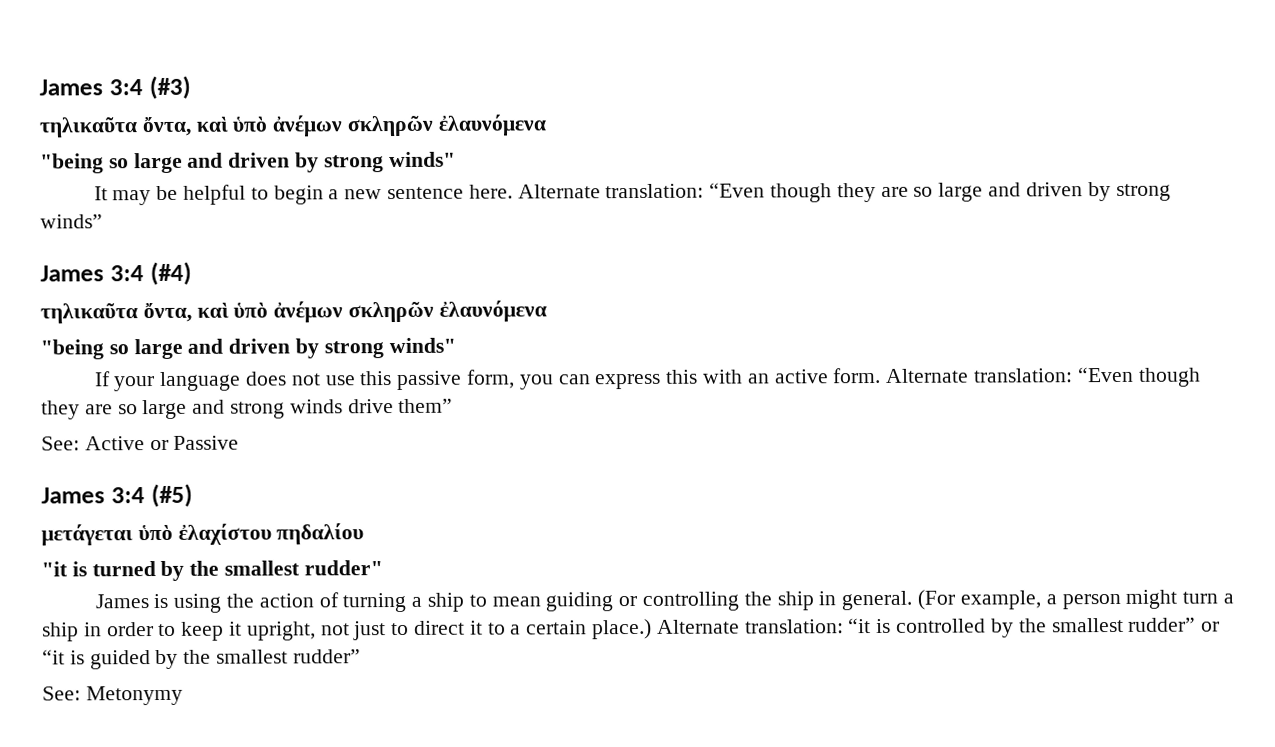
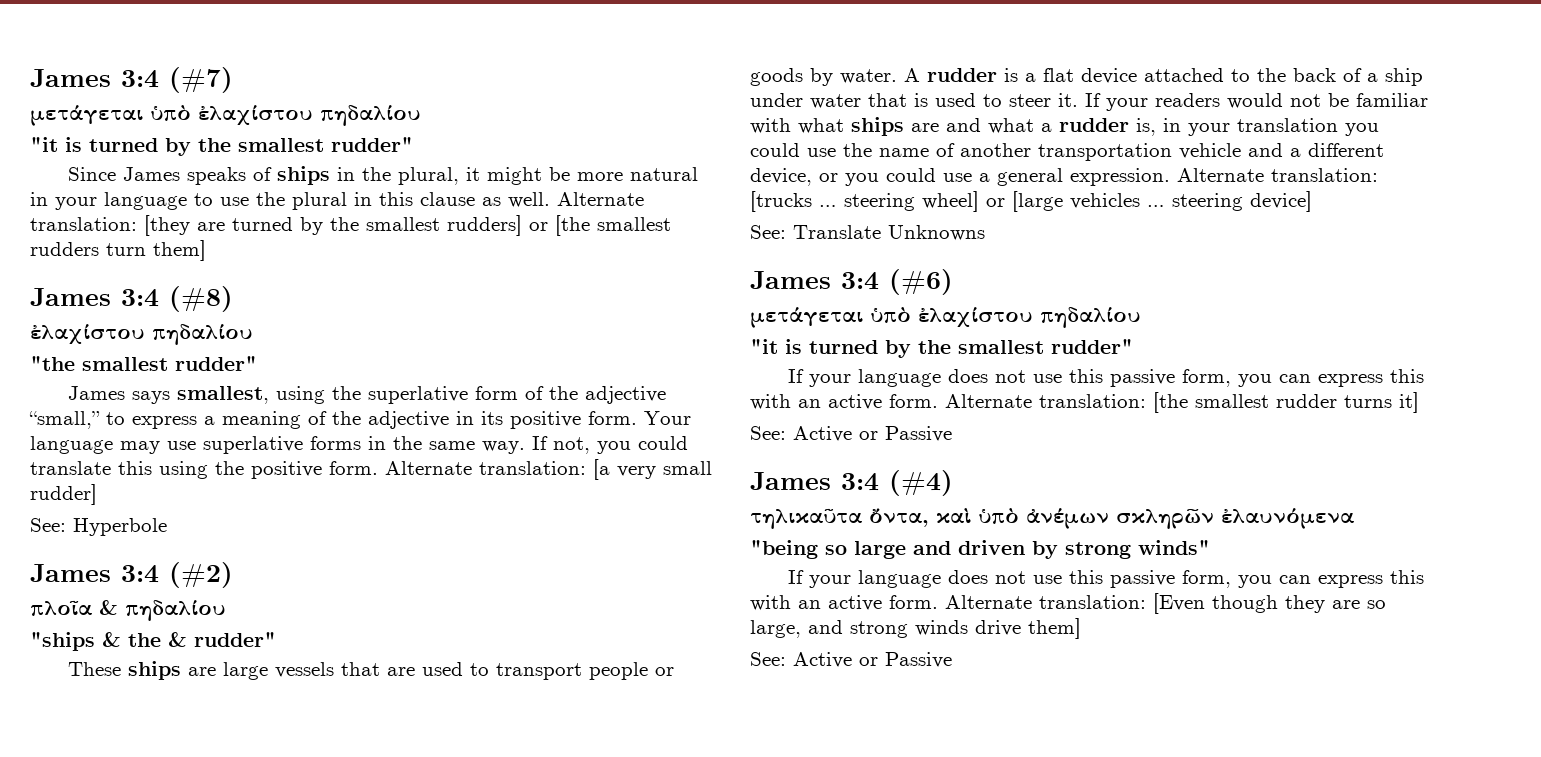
- James 3:4 (#3)
- τηλικαῦτα ὄντα, καὶ ὑπὸ ἀνέμων σκληρῶν ἐλαυνόμενα
- "being so large and driven by strong winds"
- It may be helpful to begin a new sentence here. Alternate translation: “Even though they are so large and driven by strong winds”
+ James 3:4 (#7)
+ μετάγεται ὑπὸ ἐλαχίστου πηδαλίου
+ "it is turned by the smallest rudder"
+ Since James speaks of ships in the plural, it might be more natural in your language to use the plural in this clause as well. Alternate translation: [they are turned by the smallest rudders] or [the smallest rudders turn them]
+ James 3:4 (#8)
+ ἐλαχίστου πηδαλίου
+ "the smallest rudder"
+ James says smallest, using the superlative form of the adjective “small,” to express a meaning of the adjective in its positive form. Your language may use superlative forms in the same way. If not, you could translate this using the positive form. Alternate translation: [a very small rudder]
+ See: Hyperbole
+ James 3:4 (#2)
+ πλοῖα & πηδαλίου
+ "ships & the & rudder"
+ These ships are large vessels that are used to transport people or goods by water. A rudder is a flat device attached to the back of a ship under water that is used to steer it. If your readers would not be familiar with what ships are and what a rudder is, in your translation you could use the name of another transportation vehicle and a different device, or you could use a general expression. Alternate translation: [trucks … steering wheel] or [large vehicles … steering device]
+ See: Translate Unknowns
+ James 3:4 (#6)
+ μετάγεται ὑπὸ ἐλαχίστου πηδαλίου
+ "it is turned by the smallest rudder"
+ If your language does not use this passive form, you can express this with an active form. Alternate translation: [the smallest rudder turns it]
+ See: Active or Passive
- Alternate translation: “Even though they are so large and strong winds drive them”
+ Alternate translation: [Even though they are so large, and strong winds drive them]
  See: Active or Passive
- James 3:4 (#5)
- μετάγεται ὑπὸ ἐλαχίστου πηδαλίου
- "it is turned by the smallest rudder"
- James is using the action of turning a ship to mean guiding or controlling the ship in general. (For example, a person might turn a ship in order to keep it upright, not just to direct it to a certain place.) Alternate translation: “it is controlled by the smallest rudder” or “it is guided by the smallest rudder”
- See: Metonymy

